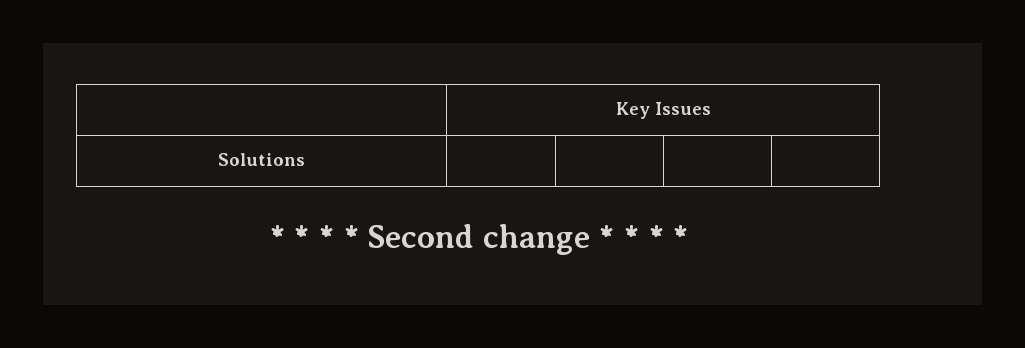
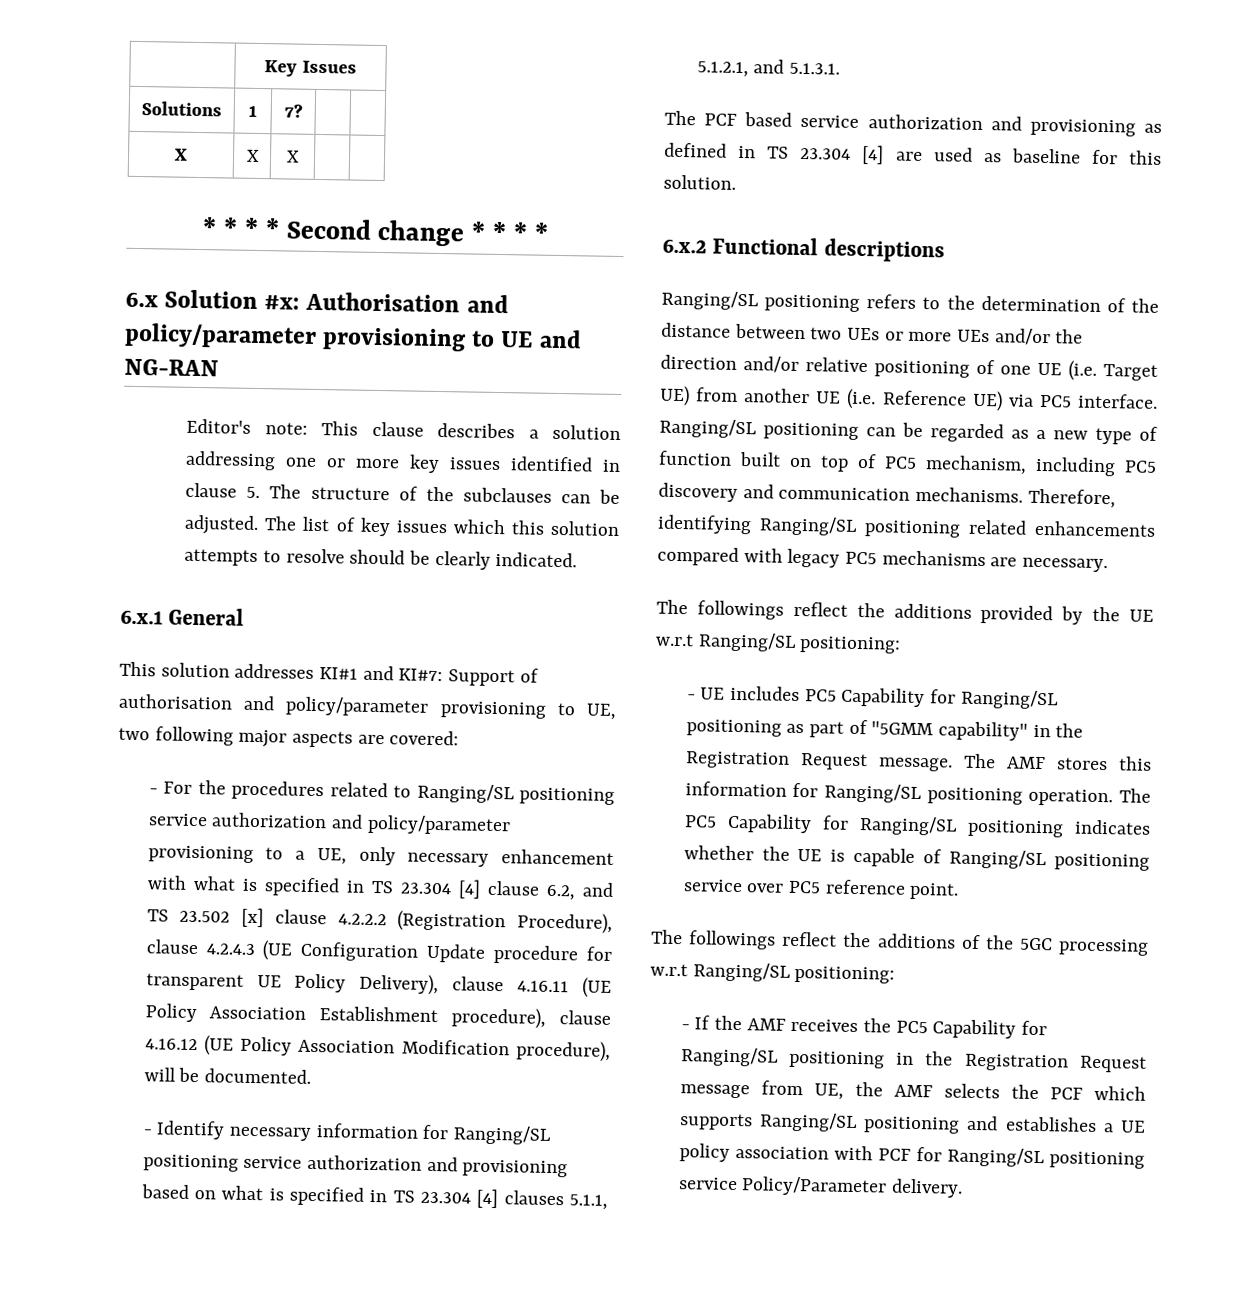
- Solutions | | | |
+ Solutions | 1 | 7? | |
+ X | X | X | |
+ 6.x Solution #x: Authorisation and policy/parameter provisioning to UE and NG-RAN
+ Editor's note: This clause describes a solution addressing one or more key issues identified in clause 5. The structure of the subclauses can be adjusted. The list of key issues which this solution attempts to resolve should be clearly indicated.
+ 6.x.1 General
+ This solution addresses KI#1 and KI#7: Support of authorisation and policy/parameter provisioning to UE, two following major aspects are covered:
+ - For the procedures related to Ranging/SL positioning service authorization and policy/parameter provisioning to a UE, only necessary enhancement with what is specified in TS 23.304 [4] clause 6.2, and TS 23.502 [x] clause 4.2.2.2 (Registration Procedure), clause 4.2.4.3 (UE Configuration Update procedure for transparent UE Policy Delivery), clause 4.16.11 (UE Policy Association Establishment procedure), clause 4.16.12 (UE Policy Association Modification procedure), will be documented.
+ - Identify necessary information for Ranging/SL positioning service authorization and provisioning based on what is specified in TS 23.304 [4] clauses 5.1.1, 5.1.2.1, and 5.1.3.1.
+ The PCF based service authorization and provisioning as defined in TS 23.304 [4] are used as baseline for this solution.
+ 6.x.2 Functional descriptions
+ Ranging/SL positioning refers to the determination of the distance between two UEs or more UEs and/or the direction and/or relative positioning of one UE (i.e. Target UE) from another UE (i.e. Reference UE) via PC5 interface. Ranging/SL positioning can be regarded as a new type of function built on top of PC5 mechanism, including PC5 discovery and communication mechanisms. Therefore, identifying Ranging/SL positioning related enhancements compared with legacy PC5 mechanisms are necessary.
+ The followings reflect the additions provided by the UE w.r.t Ranging/SL positioning:
+ - UE includes PC5 Capability for Ranging/SL positioning as part of "5GMM capability" in the Registration Request message. The AMF stores this information for Ranging/SL positioning operation. The PC5 Capability for Ranging/SL positioning indicates whether the UE is capable of Ranging/SL positioning service over PC5 reference point.
+ The followings reflect the additions of the 5GC processing w.r.t Ranging/SL positioning:
+ - If the AMF receives the PC5 Capability for Ranging/SL positioning in the Registration Request message from UE, the AMF selects the PCF which supports Ranging/SL positioning and establishes a UE policy association with PCF for Ranging/SL positioning service Policy/Parameter delivery.

